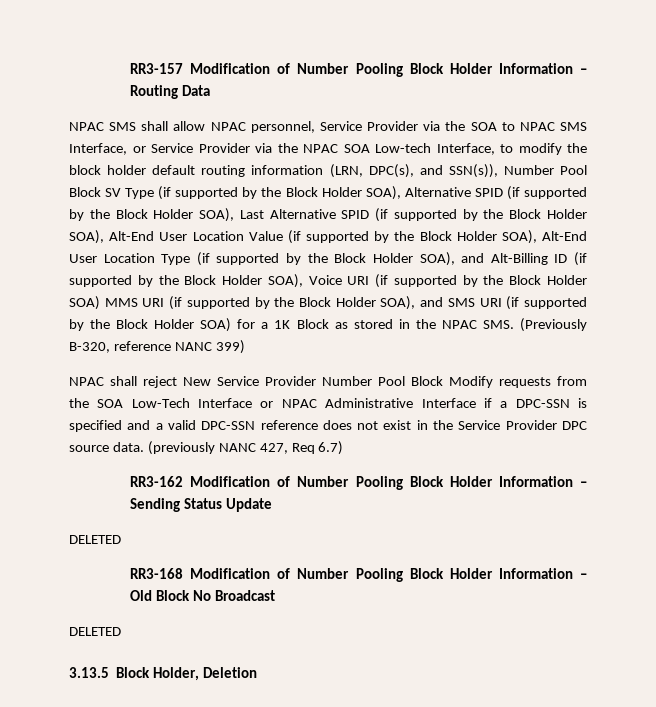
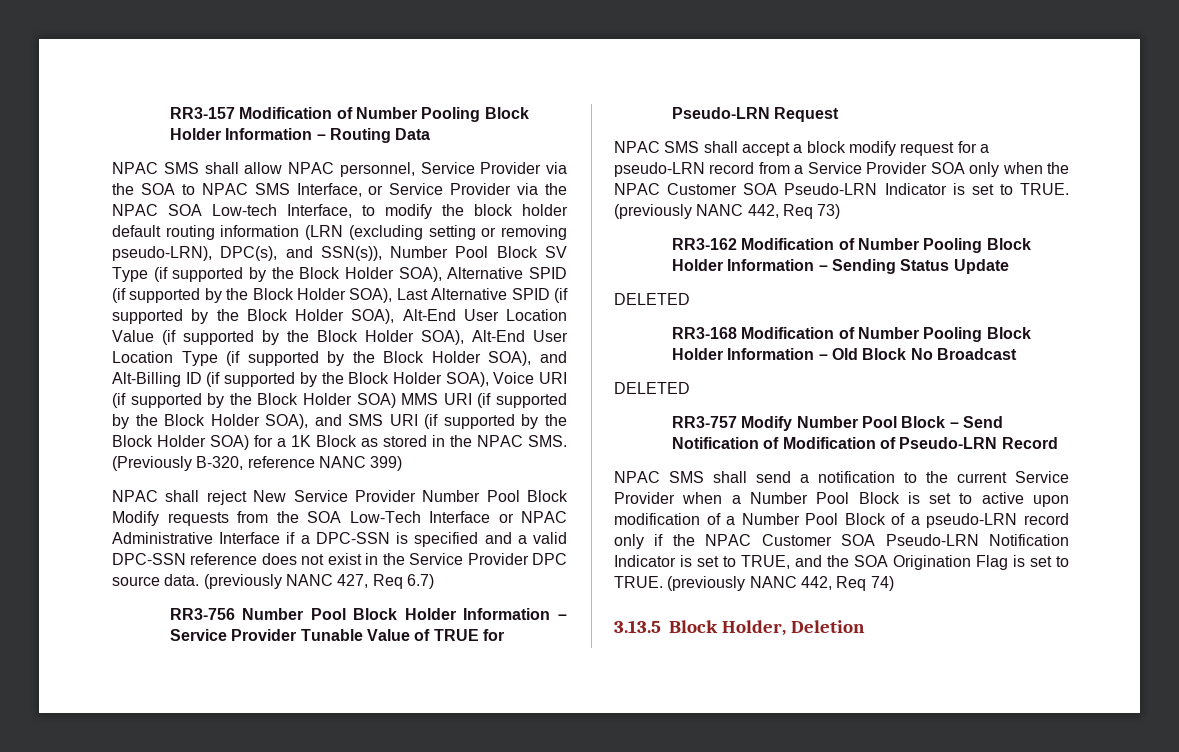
- NPAC SMS shall allow NPAC personnel, Service Provider via the SOA to NPAC SMS Interface, or Service Provider via the NPAC SOA Low-tech Interface, to modify the block holder default routing information (LRN, DPC(s), and SSN(s)), Number Pool Block SV Type (if supported by the Block Holder SOA), Alternative SPID (if supported by the Block Holder SOA), Last Alternative SPID (if supported by the Block Holder SOA), Alt-End User Location Value (if supported by the Block Holder SOA), Alt-End User Location Type (if supported by the Block Holder SOA), and Alt-Billing ID (if supported by the Block Holder SOA), Voice URI (if supported by the Block Holder SOA) MMS URI (if supported by the Block Holder SOA), and SMS URI (if supported by the Block Holder SOA) for a 1K Block as stored in the NPAC SMS. (Previously B-320, reference NANC 399)
+ NPAC SMS shall allow NPAC personnel, Service Provider via the SOA to NPAC SMS Interface, or Service Provider via the NPAC SOA Low-tech Interface, to modify the block holder default routing information (LRN (excluding setting or removing pseudo-LRN), DPC(s), and SSN(s)), Number Pool Block SV Type (if supported by the Block Holder SOA), Alternative SPID (if supported by the Block Holder SOA), Last Alternative SPID (if supported by the Block Holder SOA), Alt-End User Location Value (if supported by the Block Holder SOA), Alt-End User Location Type (if supported by the Block Holder SOA), and Alt-Billing ID (if supported by the Block Holder SOA), Voice URI (if supported by the Block Holder SOA) MMS URI (if supported by the Block Holder SOA), and SMS URI (if supported by the Block Holder SOA) for a 1K Block as stored in the NPAC SMS. (Previously B-320, reference NANC 399)
+ RR3-756 Number Pool Block Holder Information – Service Provider Tunable Value of TRUE for Pseudo-LRN Request
+ NPAC SMS shall accept a block modify request for a pseudo-LRN record from a Service Provider SOA only when the NPAC Customer SOA Pseudo-LRN Indicator is set to TRUE. (previously NANC 442, Req 73)
+ RR3-757 Modify Number Pool Block – Send Notification of Modification of Pseudo-LRN Record
+ NPAC SMS shall send a notification to the current Service Provider when a Number Pool Block is set to active upon modification of a Number Pool Block of a pseudo-LRN record only if the NPAC Customer SOA Pseudo-LRN Notification Indicator is set to TRUE, and the SOA Origination Flag is set to TRUE. (previously NANC 442, Req 74)

